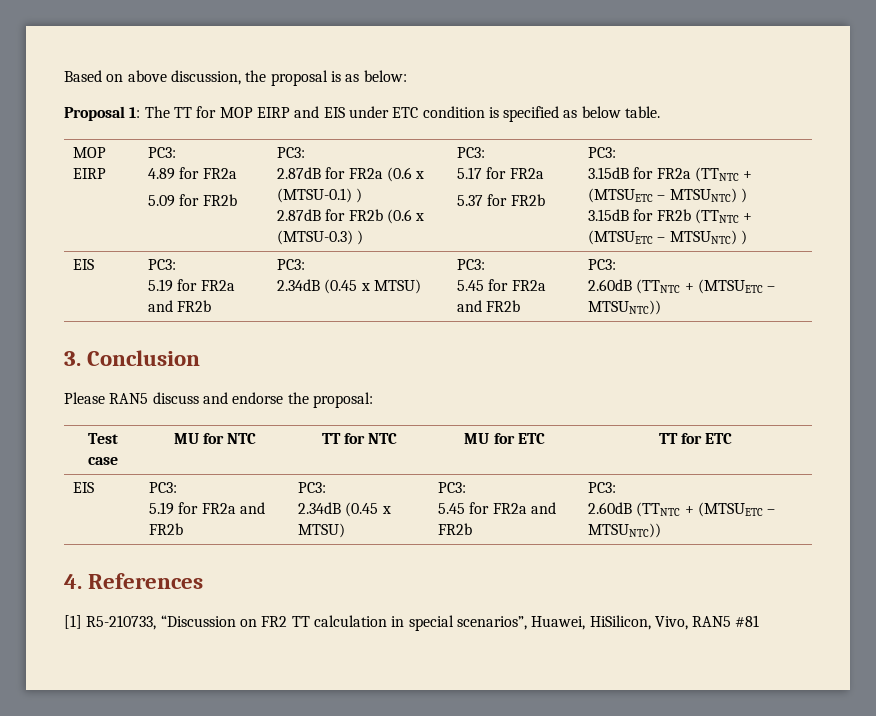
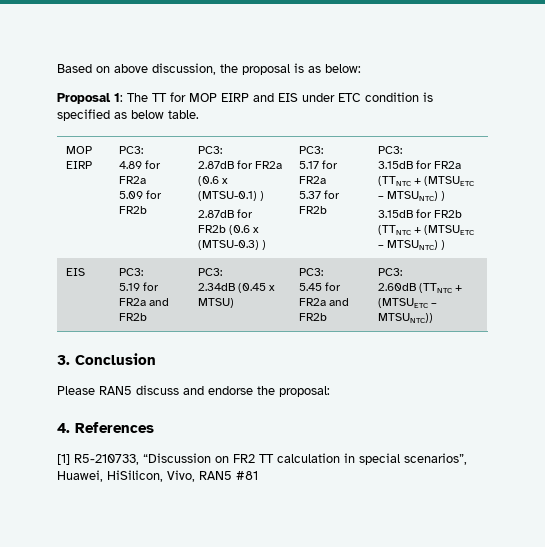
- Test case | MU for NTC | TT for NTC | MU for ETC | TT for ETC
- EIS | PC3:
- 5.19 for FR2a and FR2b | PC3:
- 2.34dB (0.45 x MTSU) | PC3:
- 5.45 for FR2a and FR2b | PC3:
- 2.60dB (TTNTC + (MTSUETC – MTSUNTC))

